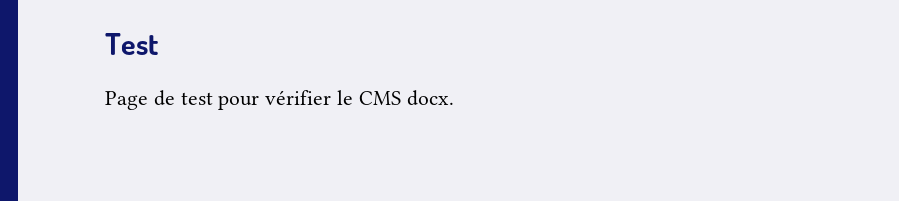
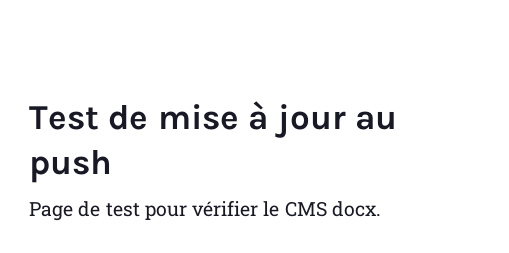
- Test
+ Test de mise à jour au push

